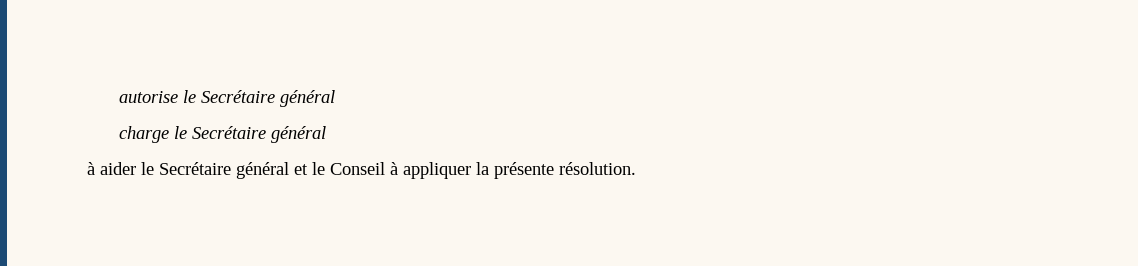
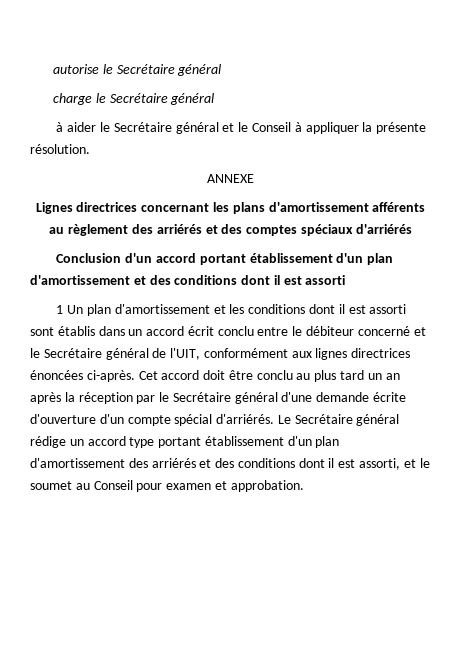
+ ANNEXE
+ Lignes directrices concernant les plans d'amortissement afférents au règlement des arriérés et des comptes spéciaux d'arriérés
+ Conclusion d'un accord portant établissement d'un plan d'amortissement et des conditions dont il est assorti
+ 1 Un plan d'amortissement et les conditions dont il est assorti sont établis dans un accord écrit conclu entre le débiteur concerné et le Secrétaire général de l'UIT, conformément aux lignes directrices énoncées ci-après. Cet accord doit être conclu au plus tard un an après la réception par le Secrétaire général d'une demande écrite d'ouverture d'un compte spécial d'arriérés. Le Secrétaire général rédige un accord type portant établissement d'un plan d'amortissement des arriérés et des conditions dont il est assorti, et le soumet au Conseil pour examen et approbation.

